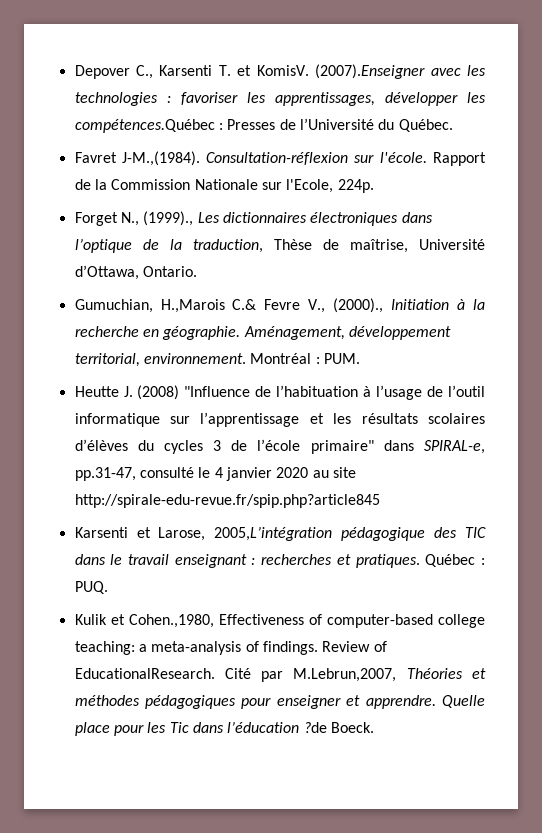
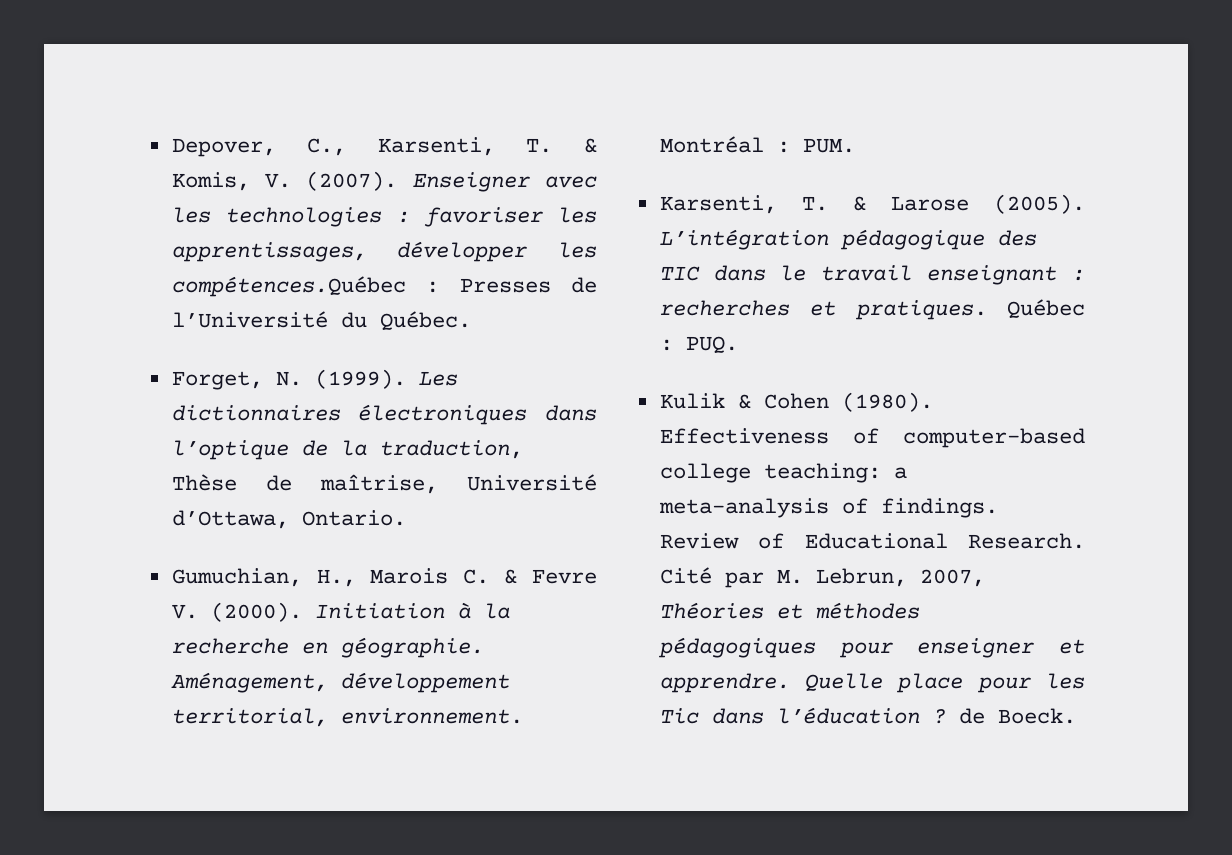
- Depover C., Karsenti T. et KomisV. (2007).Enseigner avec les technologies : favoriser les apprentissages, développer les compétences.Québec : Presses de l’Université du Québec.
+ Depover, C., Karsenti, T. & Komis, V. (2007). Enseigner avec les technologies : favoriser les apprentissages, développer les compétences.Québec : Presses de l’Université du Québec.
- Favret J-M.,(1984). Consultation-réflexion sur l'école. Rapport de la Commission Nationale sur l'Ecole, 224p.
- Forget N., (1999)., Les dictionnaires électroniques dans l’optique de la traduction, Thèse de maîtrise, Université d’Ottawa, Ontario.
+ Forget, N. (1999). Les dictionnaires électroniques dans l’optique de la traduction, Thèse de maîtrise, Université d’Ottawa, Ontario.
- Gumuchian, H.,Marois C.& Fevre V., (2000)., Initiation à la recherche en géographie.
+ Gumuchian, H., Marois C. & Fevre V. (2000). Initiation à la recherche en géographie.
- Heutte J. (2008) "Influence de l’habituation à l’usage de l’outil informatique sur l’apprentissage et les résultats scolaires d’élèves du cycles 3 de l’école primaire" dans SPIRAL-e, pp.31-47, consulté le 4 janvier 2020 au site http://spirale-edu-revue.fr/spip.php?article845
- Karsenti et Larose, 2005,L’intégration pédagogique des TIC dans le travail enseignant : recherches et pratiques.
+ Karsenti, T. & Larose (2005). L’intégration pédagogique des TIC dans le travail enseignant : recherches et pratiques.
- Kulik et Cohen.,1980, Effectiveness of computer-based college teaching: a meta-analysis of findings.
+ Kulik & Cohen (1980). Effectiveness of computer-based college teaching: a meta-analysis of findings.
- Review of EducationalResearch. Cité par M.Lebrun,2007, Théories et méthodes pédagogiques pour enseigner et apprendre.
+ Review of Educational Research. Cité par M. Lebrun, 2007, Théories et méthodes pédagogiques pour enseigner et apprendre.
- Quelle place pour les Tic dans l’éducation ?de Boeck.
+ Quelle place pour les Tic dans l’éducation ? de Boeck.

